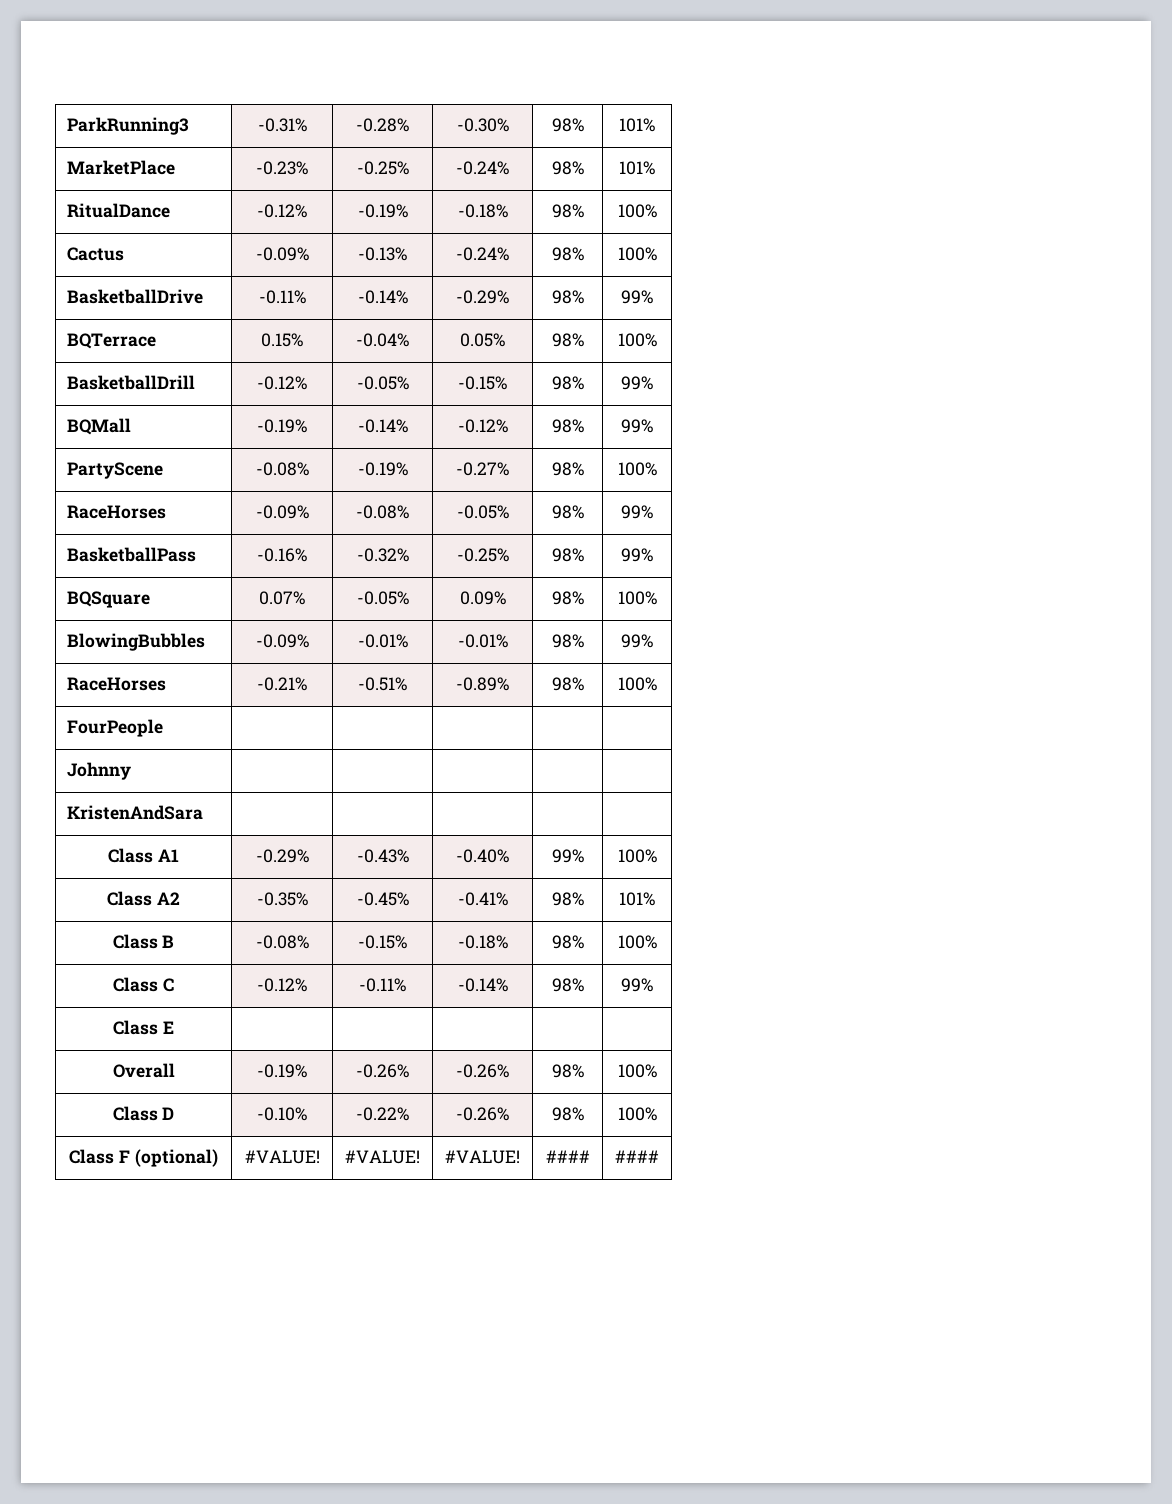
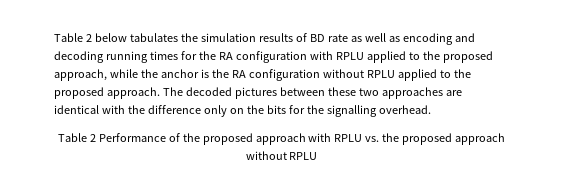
- ParkRunning3 | -0.31% | -0.28% | -0.30% | 98% | 101%
- MarketPlace | -0.23% | -0.25% | -0.24% | 98% | 101%
- RitualDance | -0.12% | -0.19% | -0.18% | 98% | 100%
- Cactus | -0.09% | -0.13% | -0.24% | 98% | 100%
- BasketballDrive | -0.11% | -0.14% | -0.29% | 98% | 99%
- BQTerrace | 0.15% | -0.04% | 0.05% | 98% | 100%
- BasketballDrill | -0.12% | -0.05% | -0.15% | 98% | 99%
- BQMall | -0.19% | -0.14% | -0.12% | 98% | 99%
- PartyScene | -0.08% | -0.19% | -0.27% | 98% | 100%
- RaceHorses | -0.09% | -0.08% | -0.05% | 98% | 99%
- BasketballPass | -0.16% | -0.32% | -0.25% | 98% | 99%
- BQSquare | 0.07% | -0.05% | 0.09% | 98% | 100%
- BlowingBubbles | -0.09% | -0.01% | -0.01% | 98% | 99%
- RaceHorses | -0.21% | -0.51% | -0.89% | 98% | 100%
- FourPeople | | | | |
- Johnny | | | | |
- KristenAndSara | | | | |
- Class A1 | -0.29% | -0.43% | -0.40% | 99% | 100%
- Class A2 | -0.35% | -0.45% | -0.41% | 98% | 101%
- Class B | -0.08% | -0.15% | -0.18% | 98% | 100%
- Class C | -0.12% | -0.11% | -0.14% | 98% | 99%
- Class E | | | | |
- Overall | -0.19% | -0.26% | -0.26% | 98% | 100%
- Class D | -0.10% | -0.22% | -0.26% | 98% | 100%
- Class F (optional) | #VALUE! | #VALUE! | #VALUE! | #### | ####
+ Table 2 below tabulates the simulation results of BD rate as well as encoding and decoding running times for the RA configuration with RPLU applied to the proposed approach, while the anchor is the RA configuration without RPLU applied to the proposed approach. The decoded pictures between these two approaches are identical with the difference only on the bits for the signalling overhead.
+ Table 2 Performance of the proposed approach with RPLU vs. the proposed approach without RPLU

